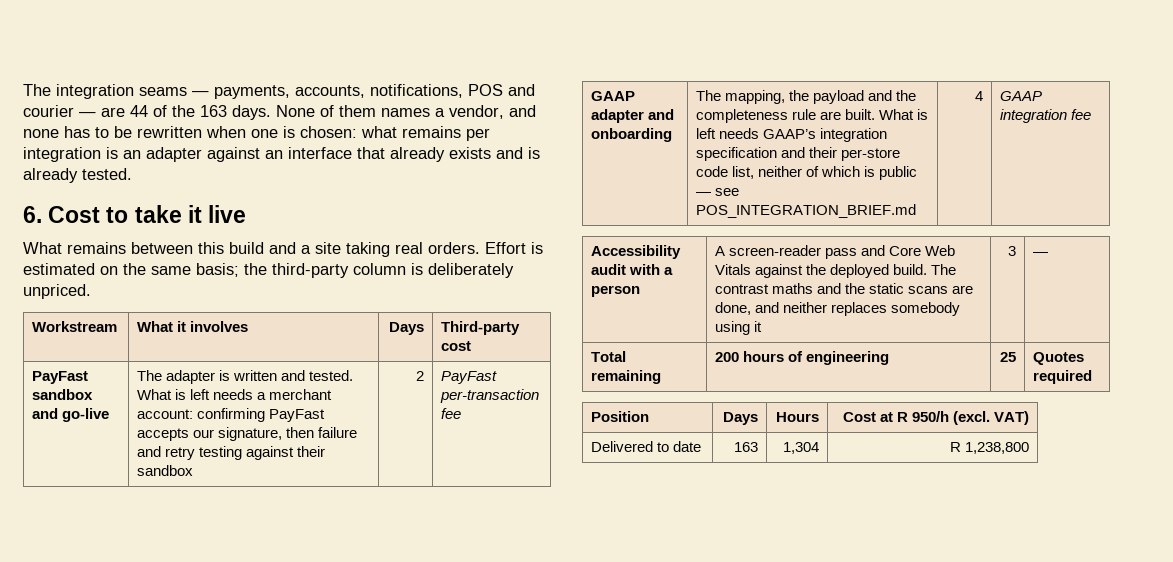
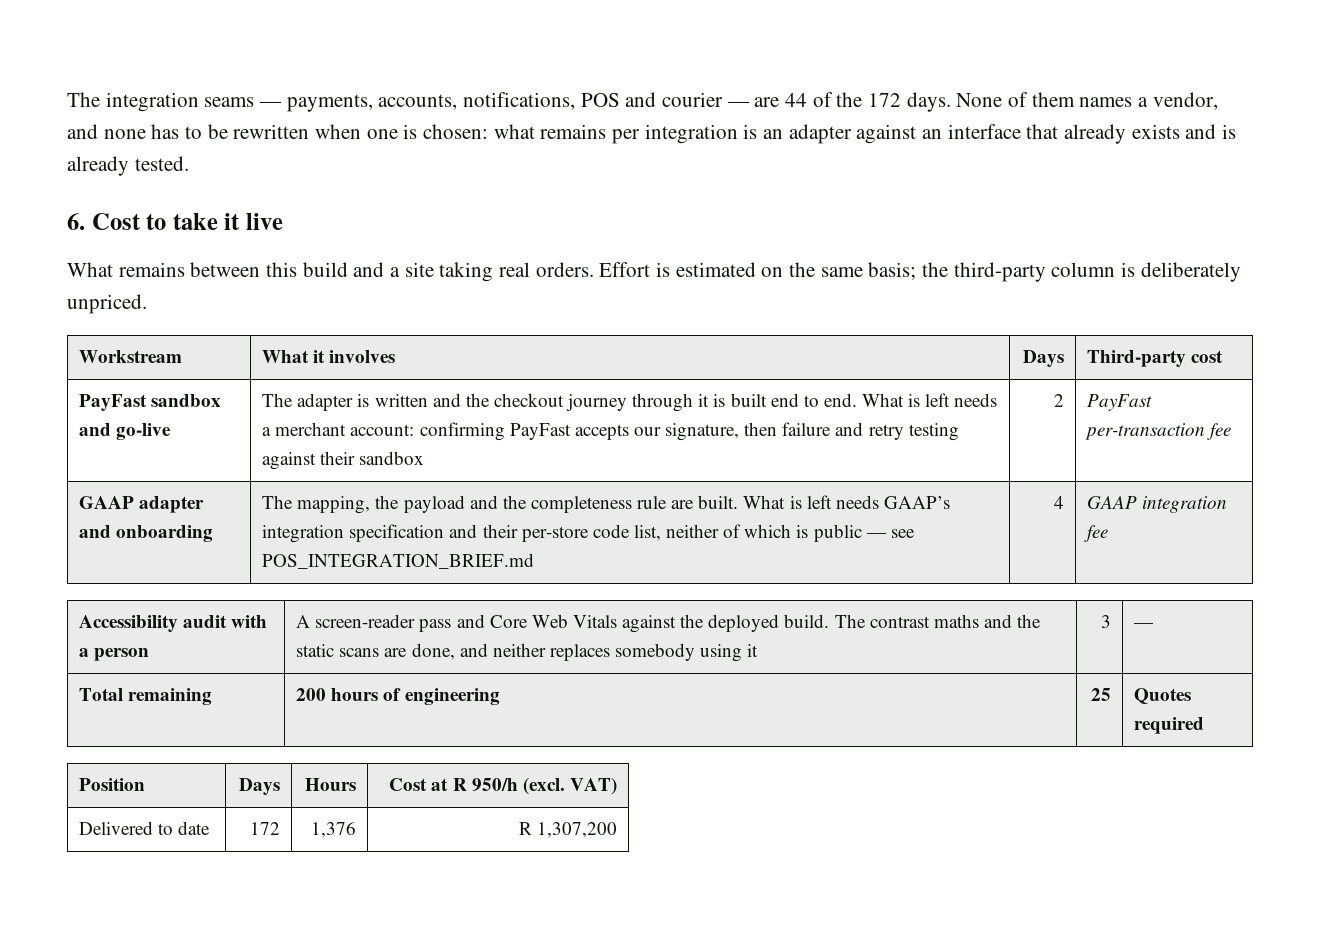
- The integration seams — payments, accounts, notifications, POS and courier — are 44 of the 163 days.
+ The integration seams — payments, accounts, notifications, POS and courier — are 44 of the 172 days.
- The adapter is written and tested.
+ The adapter is written and the checkout journey through it is built end to end.
- Delivered to date | 163 | 1,304 | R 1,238,800
+ Delivered to date | 172 | 1,376 | R 1,307,200

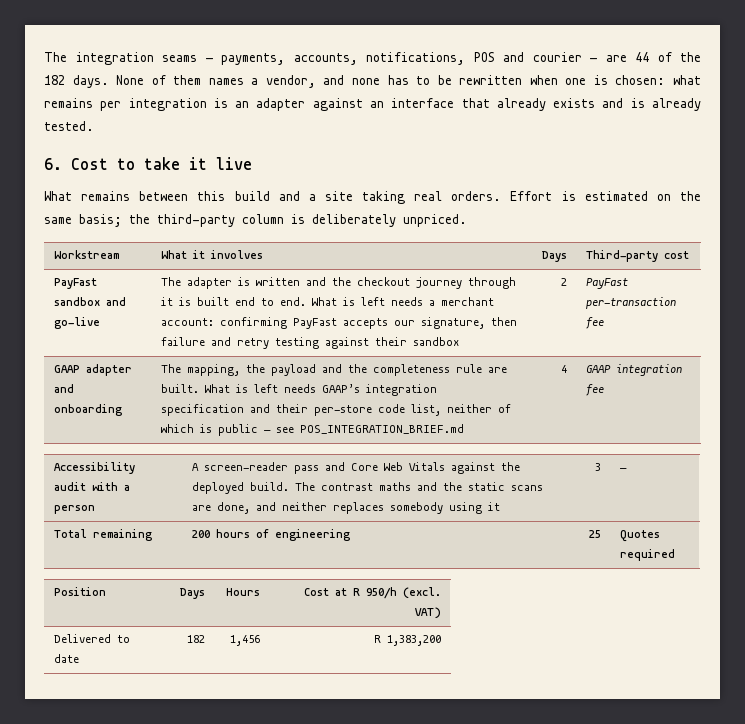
- The integration seams — payments, accounts, notifications, POS and courier — are 44 of the 172 days.
+ The integration seams — payments, accounts, notifications, POS and courier — are 44 of the 182 days.
- Delivered to date | 172 | 1,376 | R 1,307,200
+ Delivered to date | 182 | 1,456 | R 1,383,200

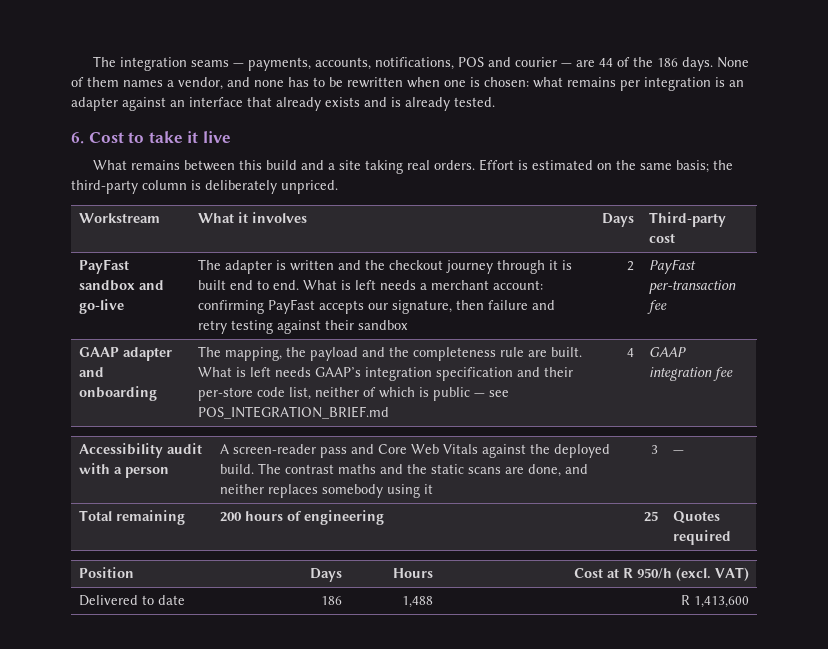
- The integration seams — payments, accounts, notifications, POS and courier — are 44 of the 182 days.
+ The integration seams — payments, accounts, notifications, POS and courier — are 44 of the 186 days.
- Delivered to date | 182 | 1,456 | R 1,383,200
+ Delivered to date | 186 | 1,488 | R 1,413,600

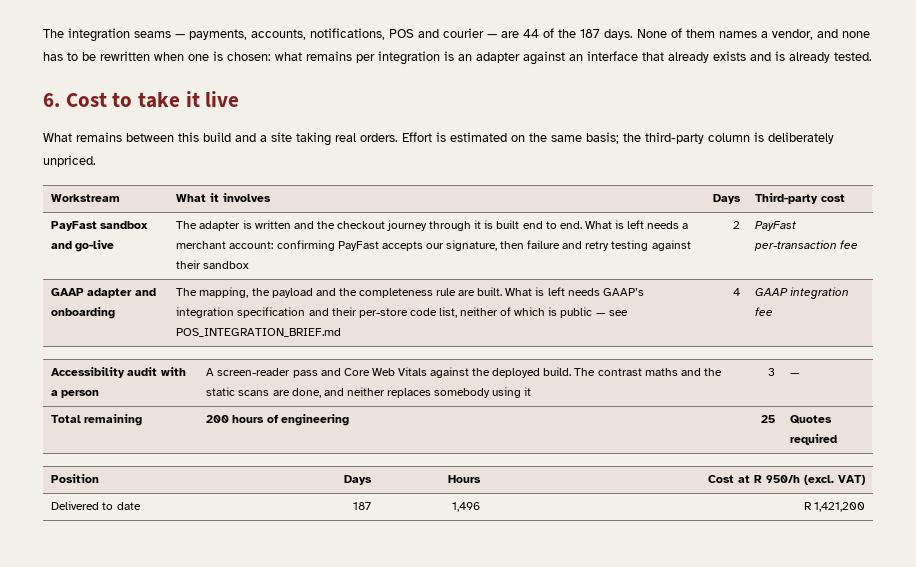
- The integration seams — payments, accounts, notifications, POS and courier — are 44 of the 186 days.
+ The integration seams — payments, accounts, notifications, POS and courier — are 44 of the 187 days.
- Delivered to date | 186 | 1,488 | R 1,413,600
+ Delivered to date | 187 | 1,496 | R 1,421,200

